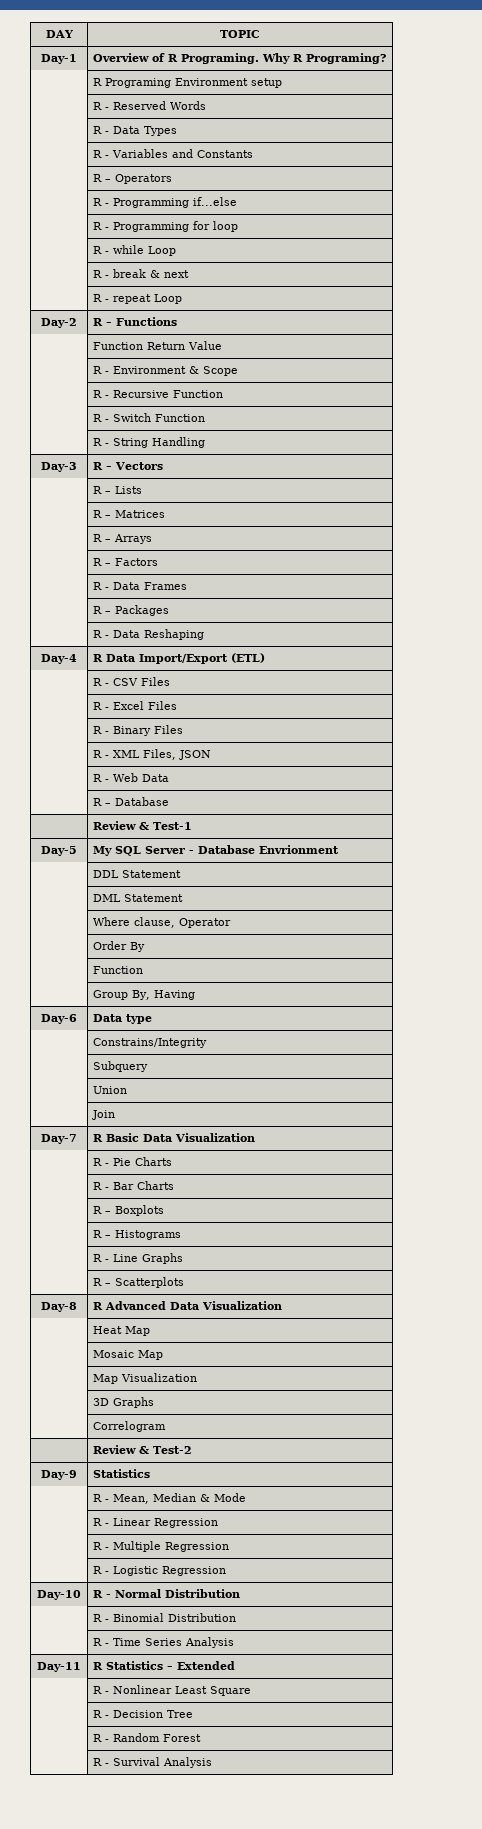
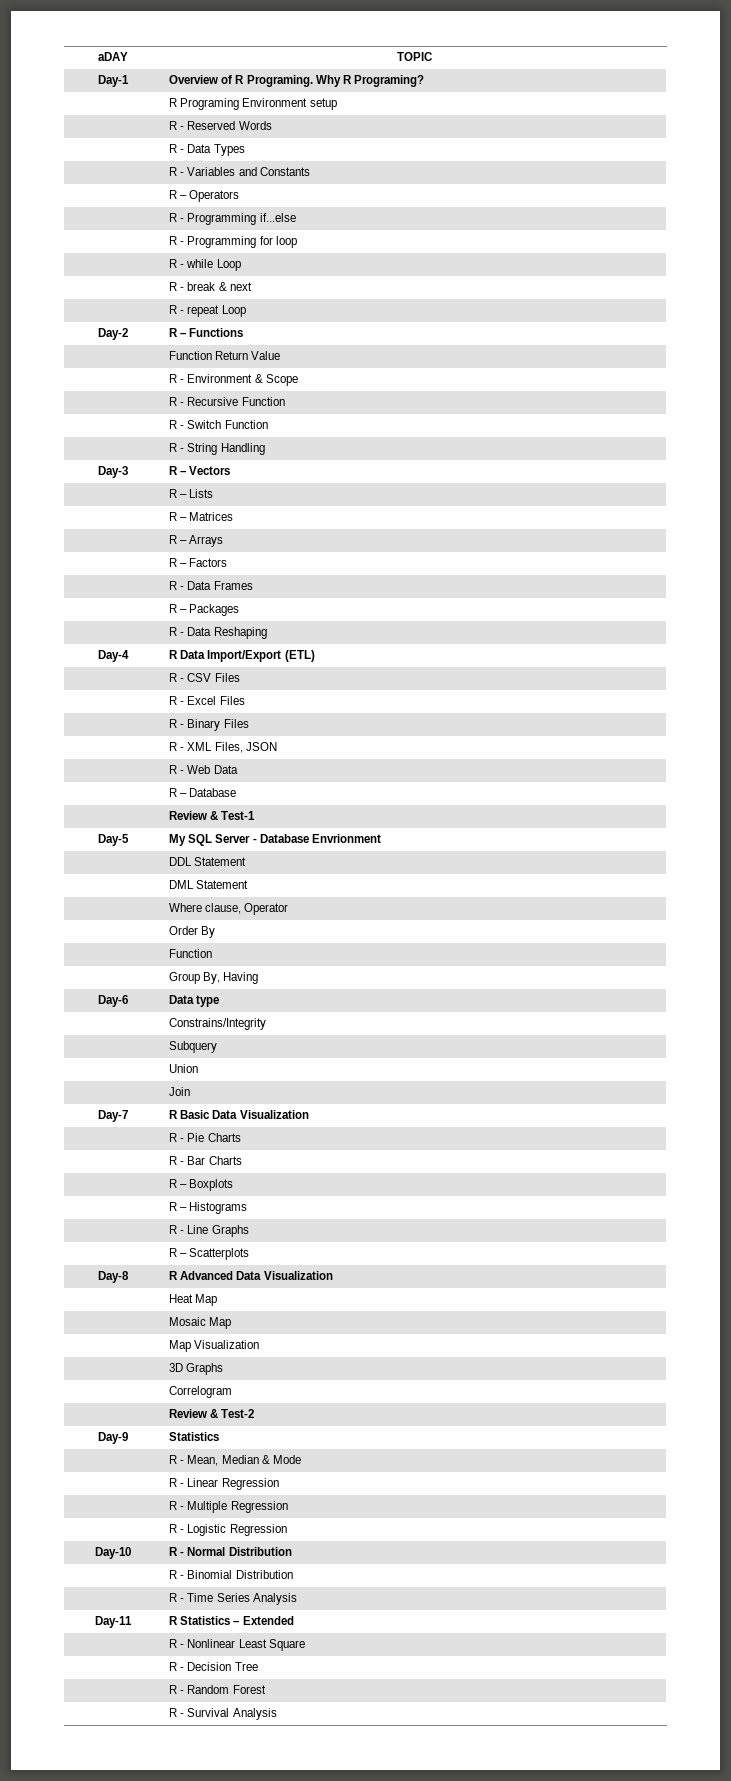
- DAY | TOPIC
+ aDAY | TOPIC

